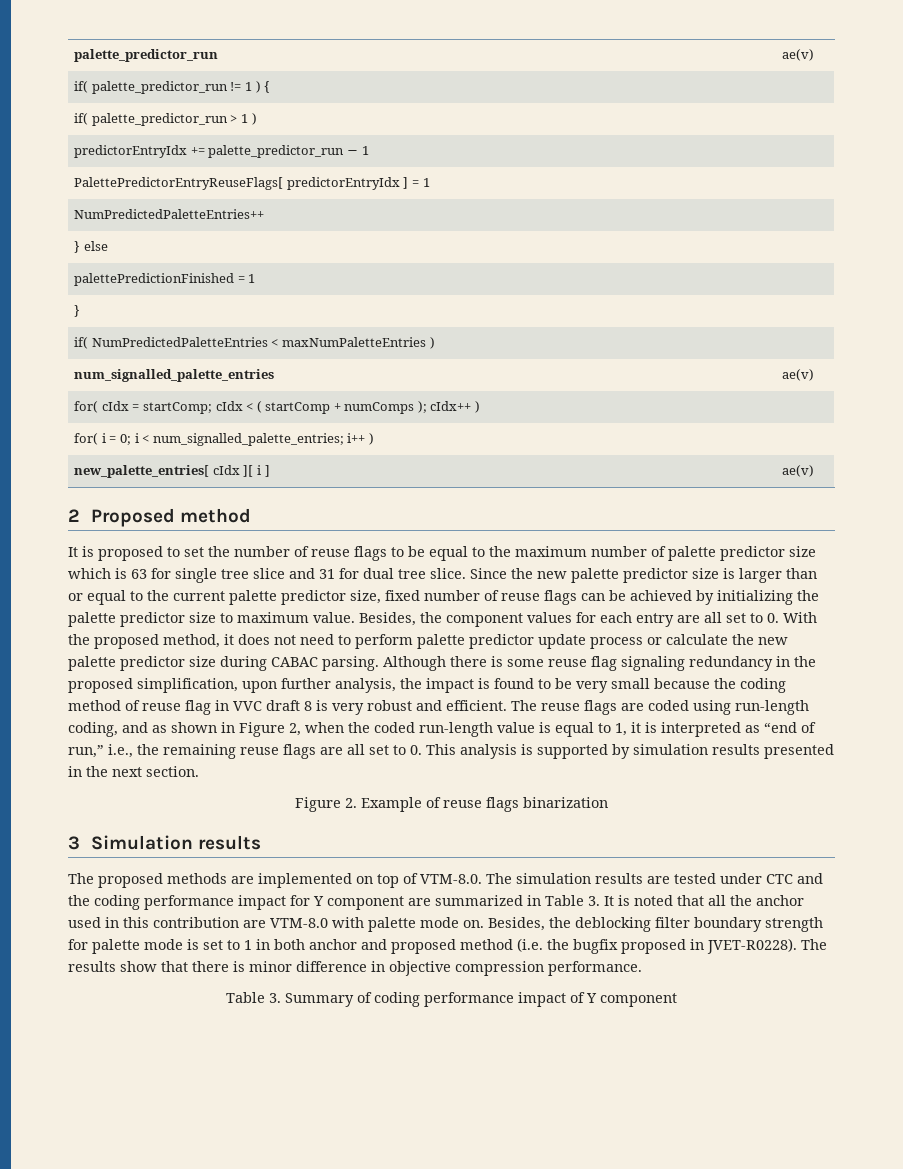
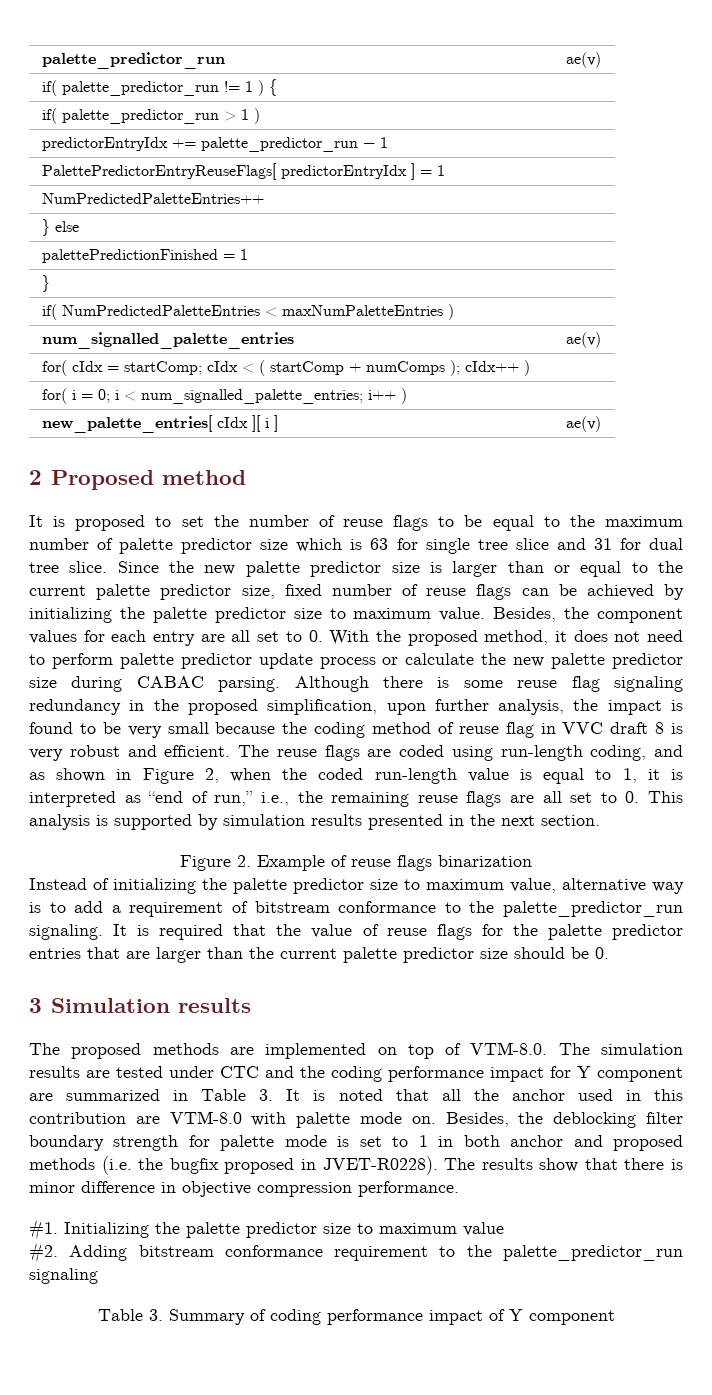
+ Instead of initializing the palette predictor size to maximum value, alternative way is to add a requirement of bitstream conformance to the palette_predictor_run signaling. It is required that the value of reuse flags for the palette predictor entries that are larger than the current palette predictor size should be 0.
- Besides, the deblocking filter boundary strength for palette mode is set to 1 in both anchor and proposed method (i.e. the bugfix proposed in JVET-R0228).
+ Besides, the deblocking filter boundary strength for palette mode is set to 1 in both anchor and proposed methods (i.e. the bugfix proposed in JVET-R0228).
+ #1. Initializing the palette predictor size to maximum value
+ #2. Adding bitstream conformance requirement to the palette_predictor_run signaling

